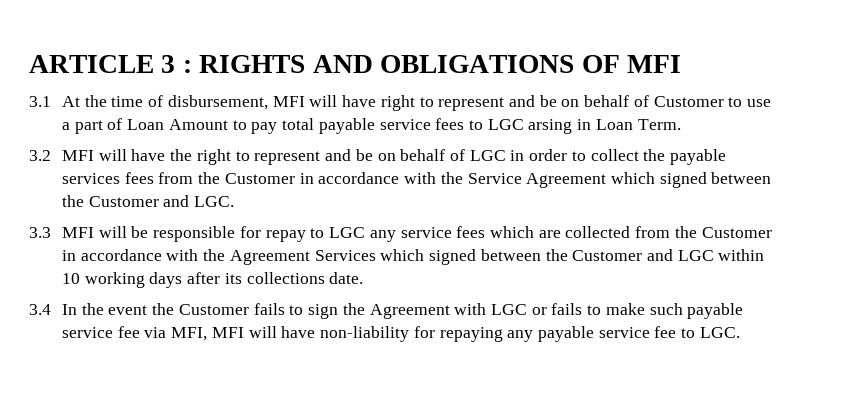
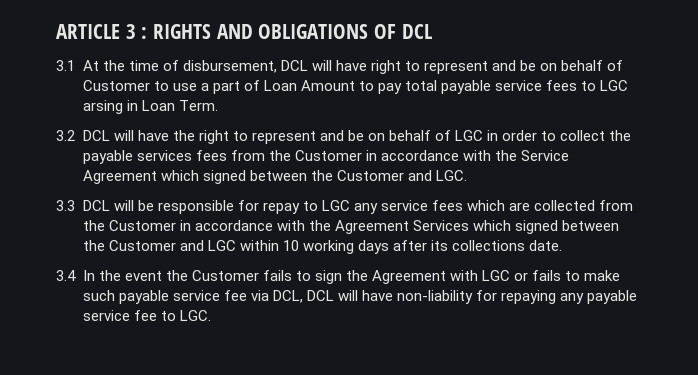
- ARTICLE 3 : RIGHTS AND OBLIGATIONS OF MFI
+ ARTICLE 3 : RIGHTS AND OBLIGATIONS OF DCL
- 3.1 At the time of disbursement, MFI will have right to represent and be on behalf of Customer to use a part of Loan Amount to pay total payable service fees to LGC arsing in Loan Term.
+ 3.1 At the time of disbursement, DCL will have right to represent and be on behalf of Customer to use a part of Loan Amount to pay total payable service fees to LGC arsing in Loan Term.
- 3.2 MFI will have the right to represent and be on behalf of LGC in order to collect the payable services fees from the Customer in accordance with the Service Agreement which signed between the Customer and LGC.
+ 3.2 DCL will have the right to represent and be on behalf of LGC in order to collect the payable services fees from the Customer in accordance with the Service Agreement which signed between the Customer and LGC.
- 3.3 MFI will be responsible for repay to LGC any service fees which are collected from the Customer in accordance with the Agreement Services which signed between the Customer and LGC within 10 working days after its collections date.
+ 3.3 DCL will be responsible for repay to LGC any service fees which are collected from the Customer in accordance with the Agreement Services which signed between the Customer and LGC within 10 working days after its collections date.
- 3.4 In the event the Customer fails to sign the Agreement with LGC or fails to make such payable service fee via MFI, MFI will have non-liability for repaying any payable service fee to LGC.
+ 3.4 In the event the Customer fails to sign the Agreement with LGC or fails to make such payable service fee via DCL, DCL will have non-liability for repaying any payable service fee to LGC.

